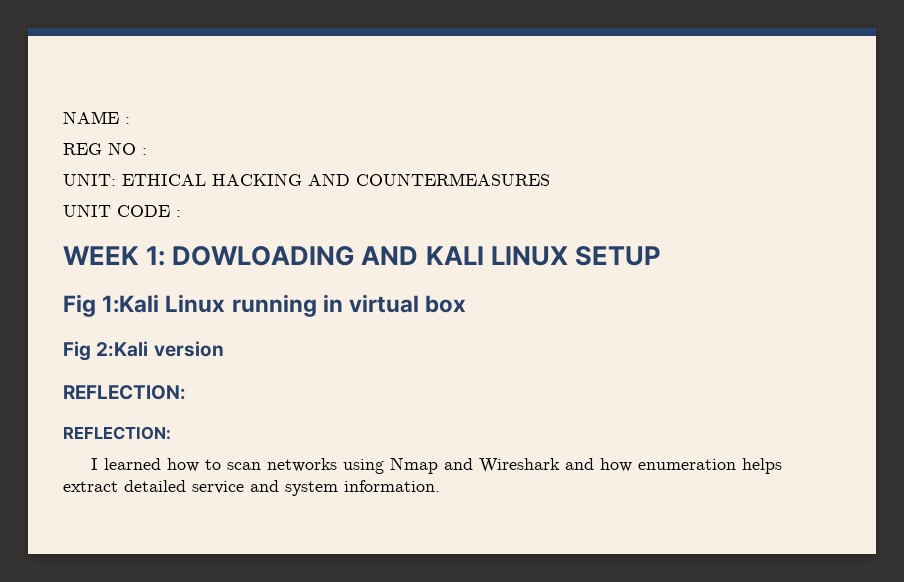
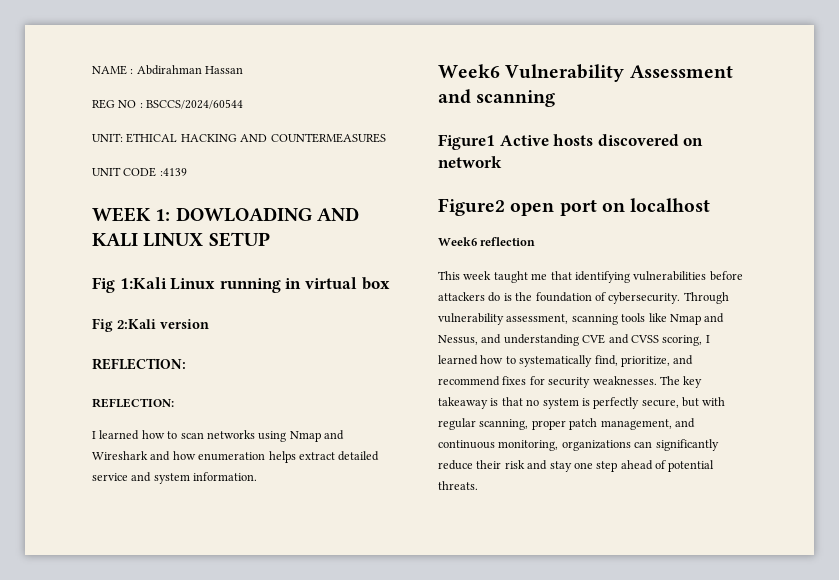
- NAME :
+ NAME : Abdirahman Hassan
- REG NO :
+ REG NO : BSCCS/2024/60544
- UNIT CODE :
+ UNIT CODE :4139
+ Week6 Vulnerability Assessment and scanning
+ Figure1 Active hosts discovered on network
+ Figure2 open port on localhost
+ Week6 reflection
+ This week taught me that identifying vulnerabilities before attackers do is the foundation of cybersecurity. Through vulnerability assessment, scanning tools like Nmap and Nessus, and understanding CVE and CVSS scoring, I learned how to systematically find, prioritize, and recommend fixes for security weaknesses. The key takeaway is that no system is perfectly secure, but with regular scanning, proper patch management, and continuous monitoring, organizations can significantly reduce their risk and stay one step ahead of potential threats.

